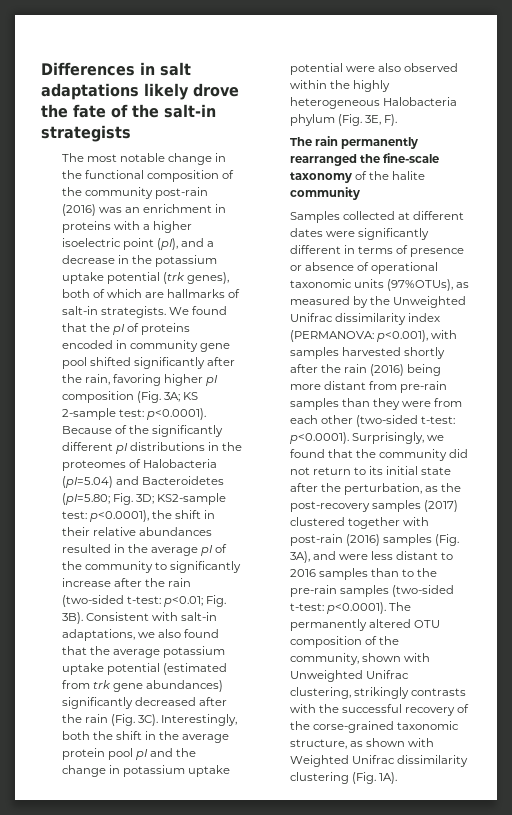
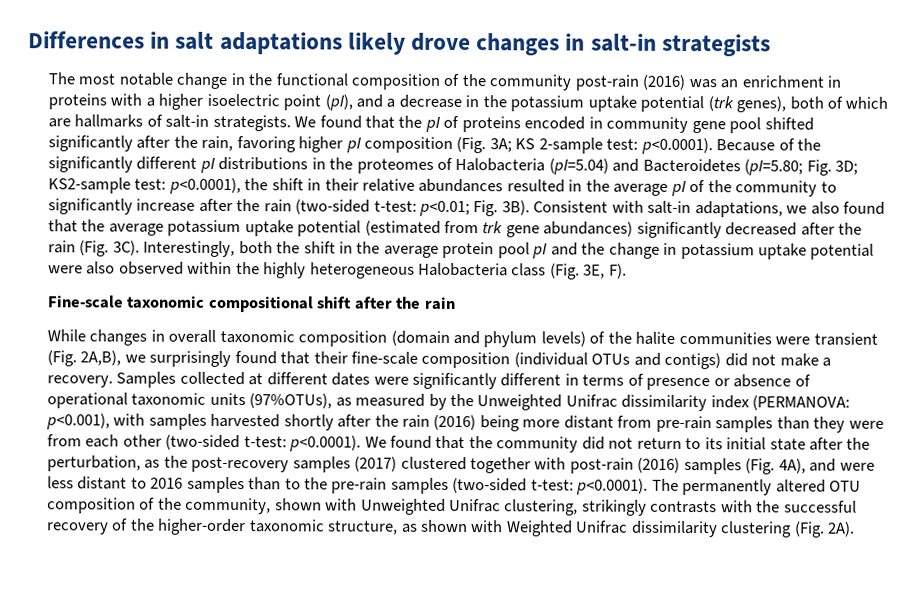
- Differences in salt adaptations likely drove the fate of the salt-in strategists
+ Differences in salt adaptations likely drove changes in salt-in strategists
- Interestingly, both the shift in the average protein pool pI and the change in potassium uptake potential were also observed within the highly heterogeneous Halobacteria phylum (Fig. 3E, F).
+ Interestingly, both the shift in the average protein pool pI and the change in potassium uptake potential were also observed within the highly heterogeneous Halobacteria class (Fig. 3E, F).
- The rain permanently rearranged the fine-scale taxonomy of the halite community
- Samples collected at different dates were significantly different in terms of presence or absence of operational taxonomic units (97%OTUs), as measured by the Unweighted Unifrac dissimilarity index (PERMANOVA:
+ Fine-scale taxonomic compositional shift after the rain
+ While changes in overall taxonomic composition (domain and phylum levels) of the halite communities were transient (Fig. 2A,B), we surprisingly found that their fine-scale composition (individual OTUs and contigs) did not make a recovery. Samples collected at different dates were significantly different in terms of presence or absence of operational taxonomic units (97%OTUs), as measured by the Unweighted Unifrac dissimilarity index (PERMANOVA:
- p<0.0001). Surprisingly, we found that the community did not return to its initial state after the perturbation, as the post-recovery samples (2017) clustered together with post-rain (2016) samples (Fig. 3A), and were less distant to 2016 samples than to the pre-rain samples (two-sided t-test:
+ p<0.0001). We found that the community did not return to its initial state after the perturbation, as the post-recovery samples (2017) clustered together with post-rain (2016) samples (Fig. 4A), and were less distant to 2016 samples than to the pre-rain samples (two-sided t-test:
- p<0.0001). The permanently altered OTU composition of the community, shown with Unweighted Unifrac clustering, strikingly contrasts with the successful recovery of the corse-grained taxonomic structure, as shown with Weighted Unifrac dissimilarity clustering (Fig. 1A).
+ p<0.0001). The permanently altered OTU composition of the community, shown with Unweighted Unifrac clustering, strikingly contrasts with the successful recovery of the higher-order taxonomic structure, as shown with Weighted Unifrac dissimilarity clustering (Fig. 2A).

